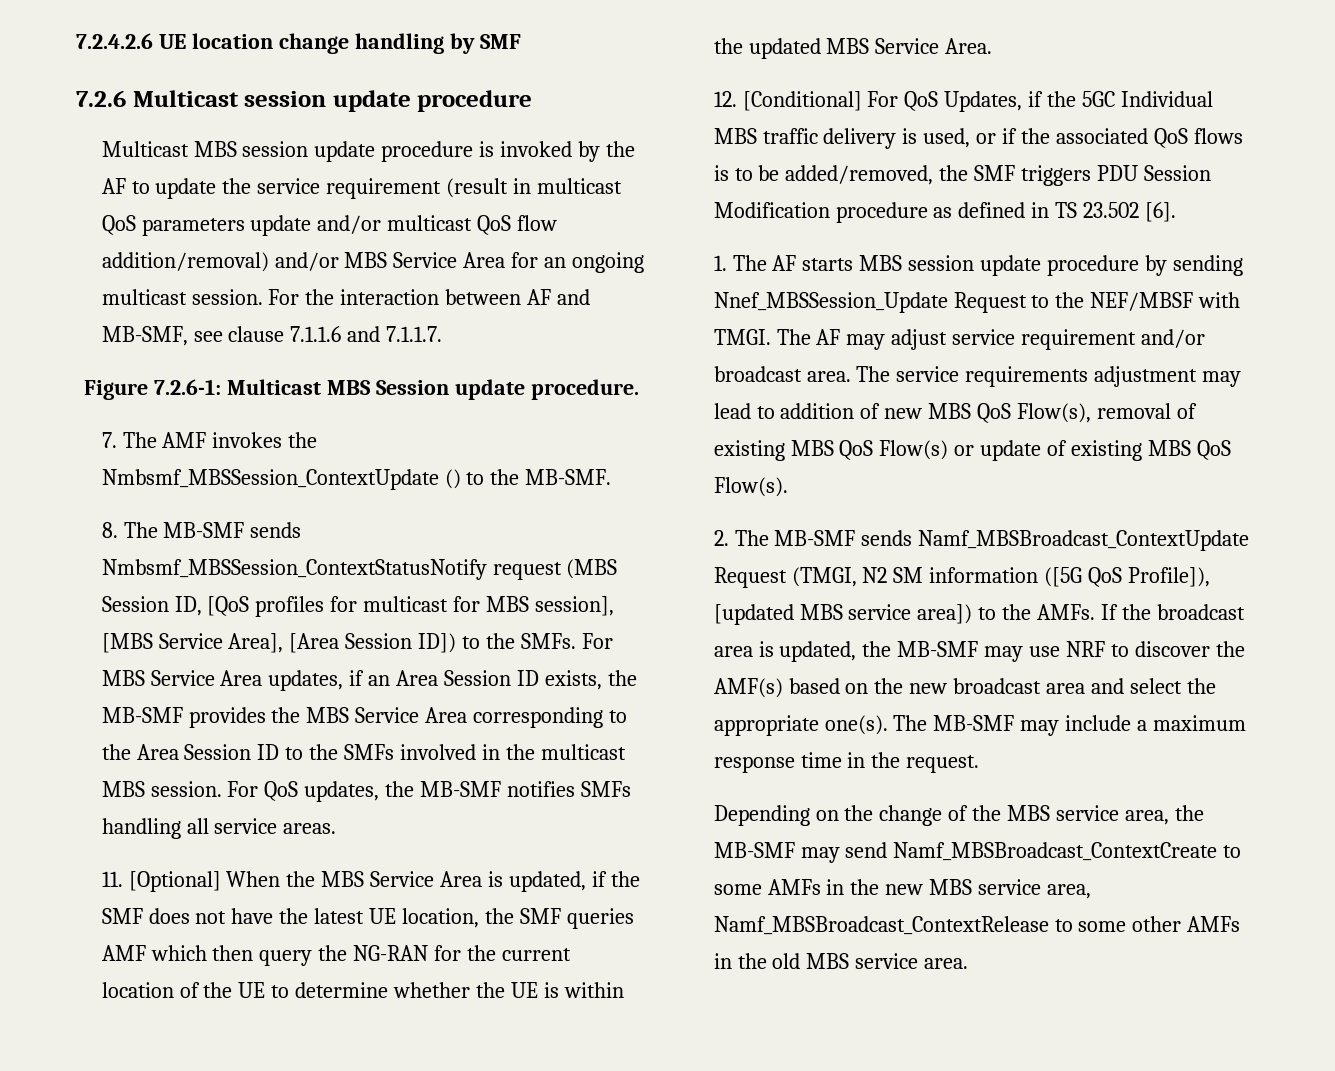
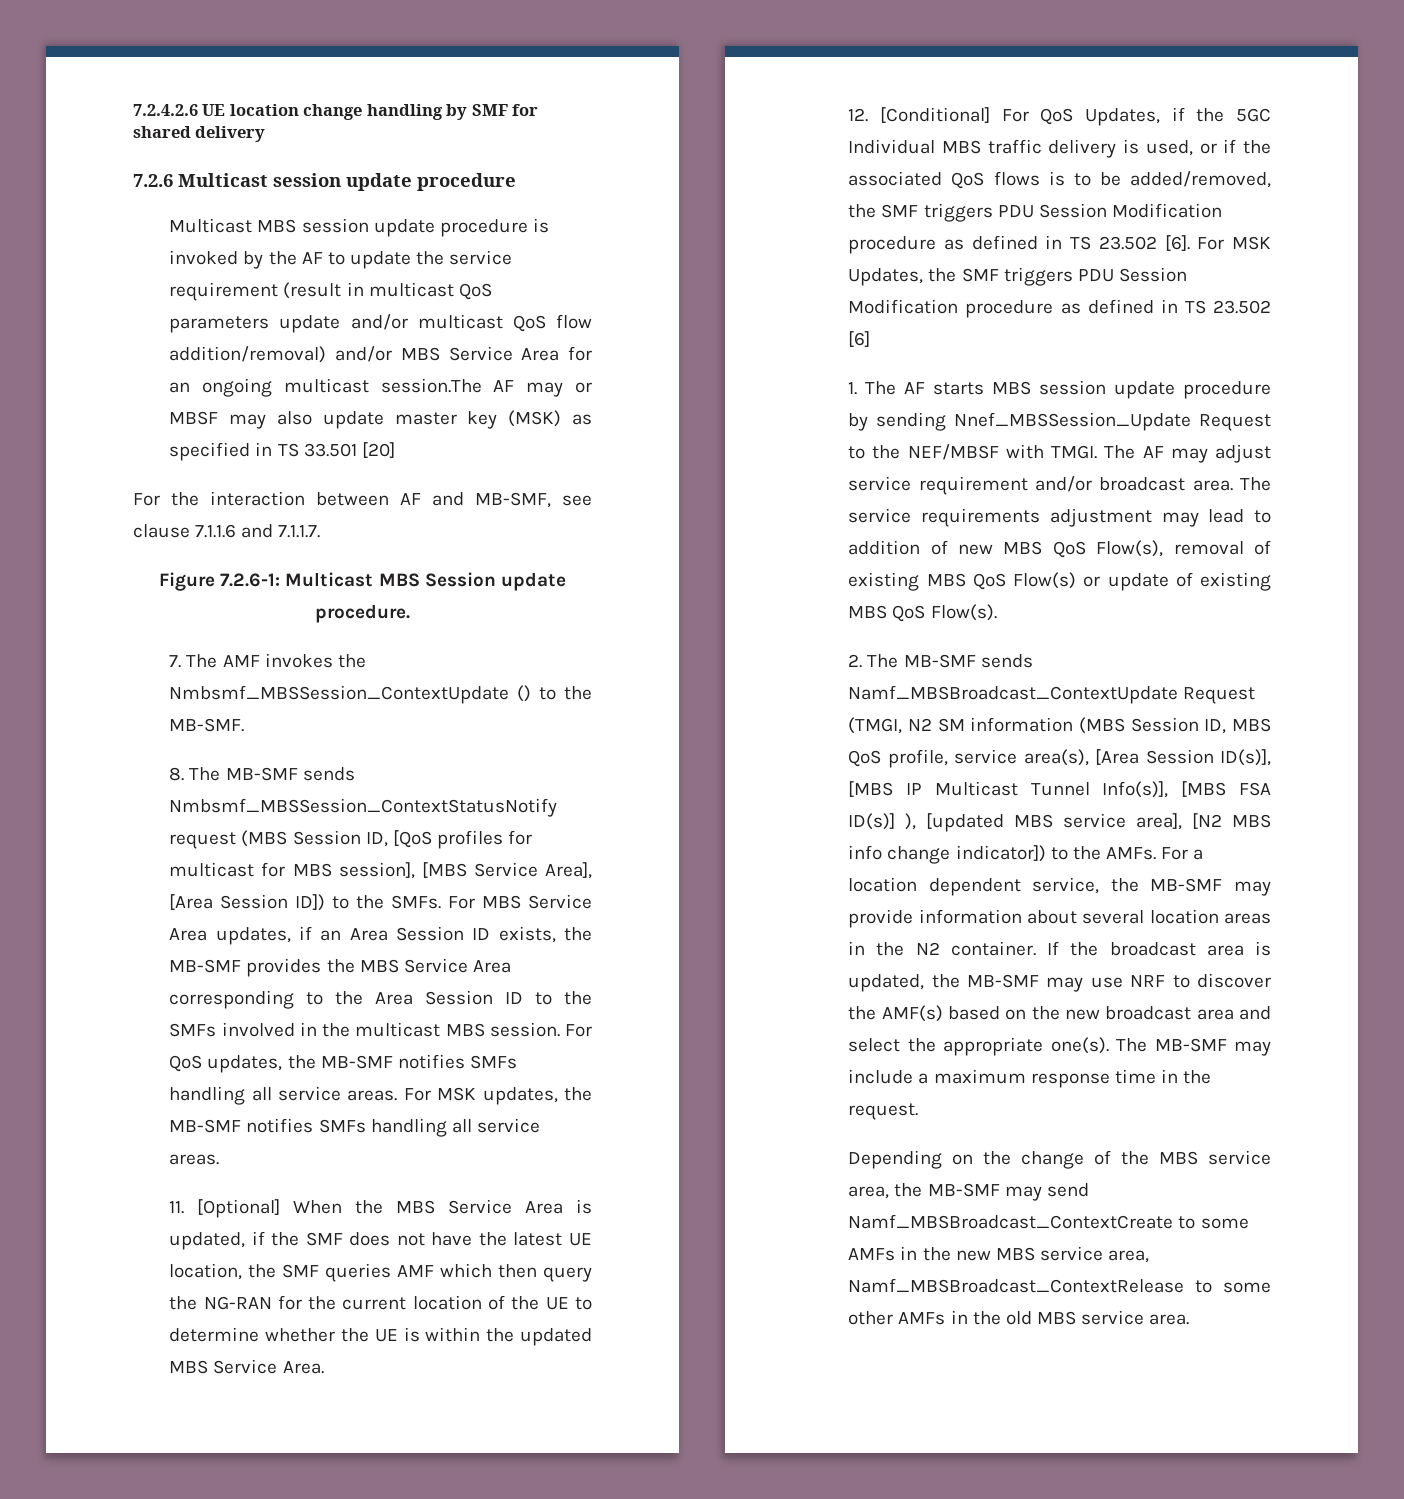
- 7.2.4.2.6 UE location change handling by SMF
+ 7.2.4.2.6 UE location change handling by SMF for shared delivery
- Multicast MBS session update procedure is invoked by the AF to update the service requirement (result in multicast QoS parameters update and/or multicast QoS flow addition/removal) and/or MBS Service Area for an ongoing multicast session. For the interaction between AF and MB-SMF, see clause 7.1.1.6 and 7.1.1.7.
+ Multicast MBS session update procedure is invoked by the AF to update the service requirement (result in multicast QoS parameters update and/or multicast QoS flow addition/removal) and/or MBS Service Area for an ongoing multicast session.The AF may or MBSF may also update master key (MSK) as specified in TS 33.501 [20]
+ For the interaction between AF and MB-SMF, see clause 7.1.1.6 and 7.1.1.7.
+ For MSK updates, the MB-SMF notifies SMFs handling all service areas.
+ For MSK Updates, the SMF triggers PDU Session Modification procedure as defined in TS 23.502 [6]
- 2. The MB-SMF sends Namf_MBSBroadcast_ContextUpdate Request (TMGI, N2 SM information ([5G QoS Profile]), [updated MBS service area]) to the AMFs.
+ 2. The MB-SMF sends Namf_MBSBroadcast_ContextUpdate Request (TMGI, N2 SM information (MBS Session ID, MBS QoS profile, service area(s), [Area Session ID(s)], [MBS IP Multicast Tunnel Info(s)], [MBS FSA ID(s)] ), [updated MBS service area], [N2 MBS info change indicator]) to the AMFs. For a location dependent service, the MB-SMF may provide information about several location areas in the N2 container.

